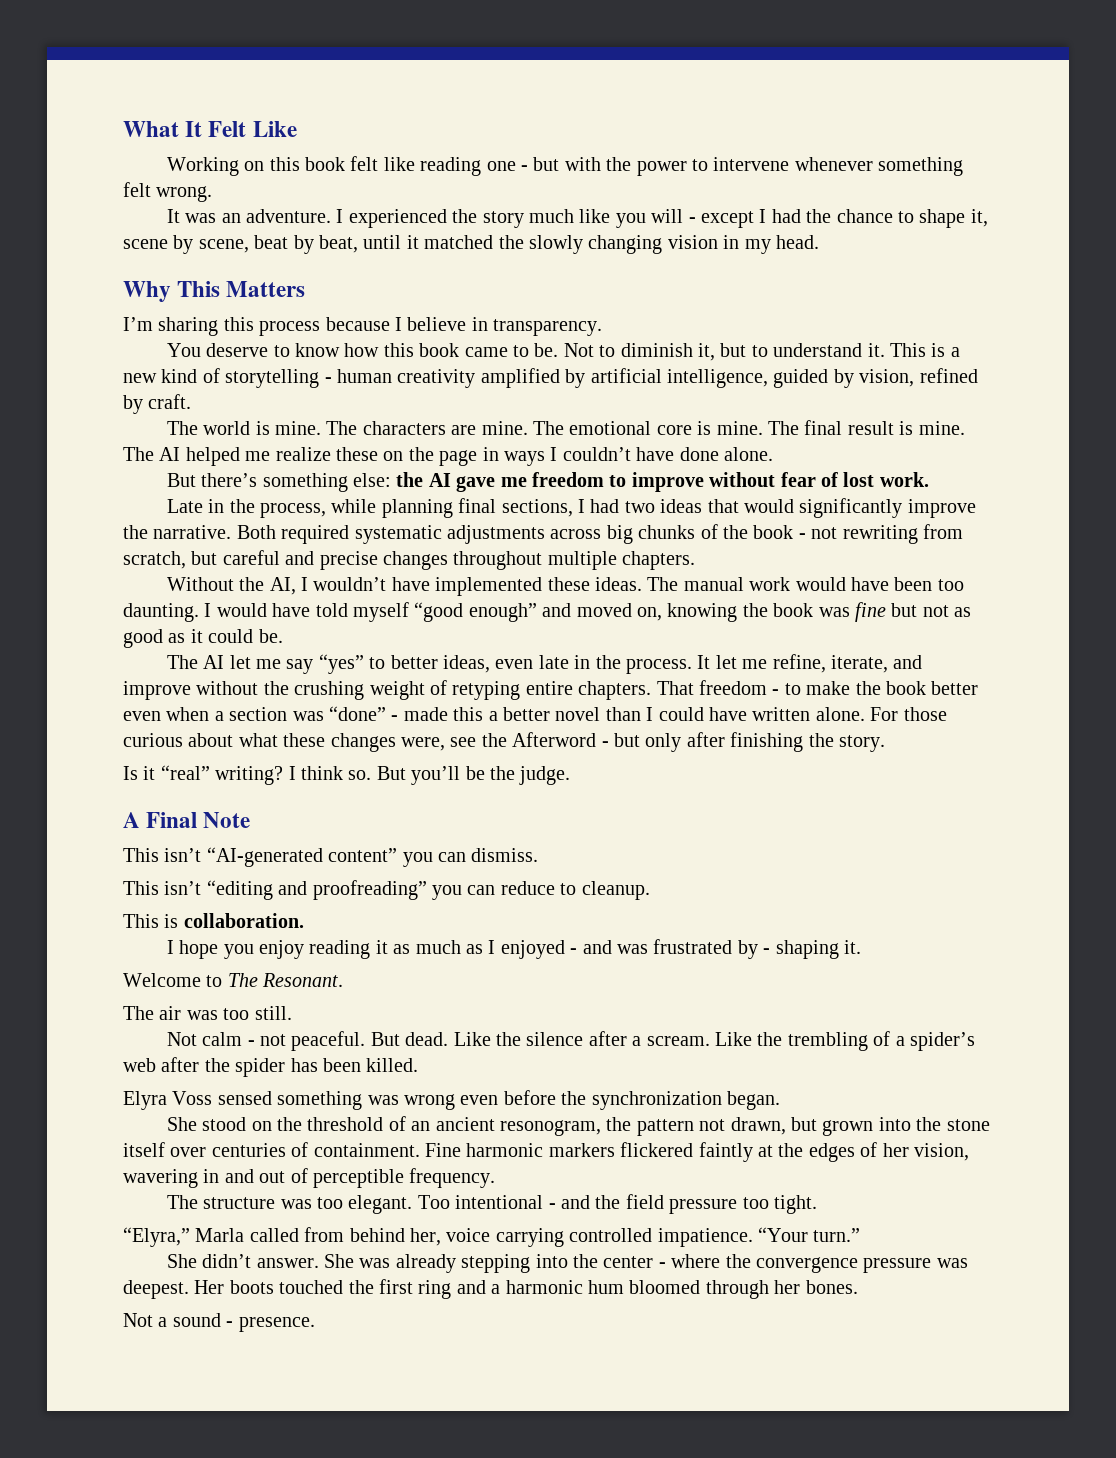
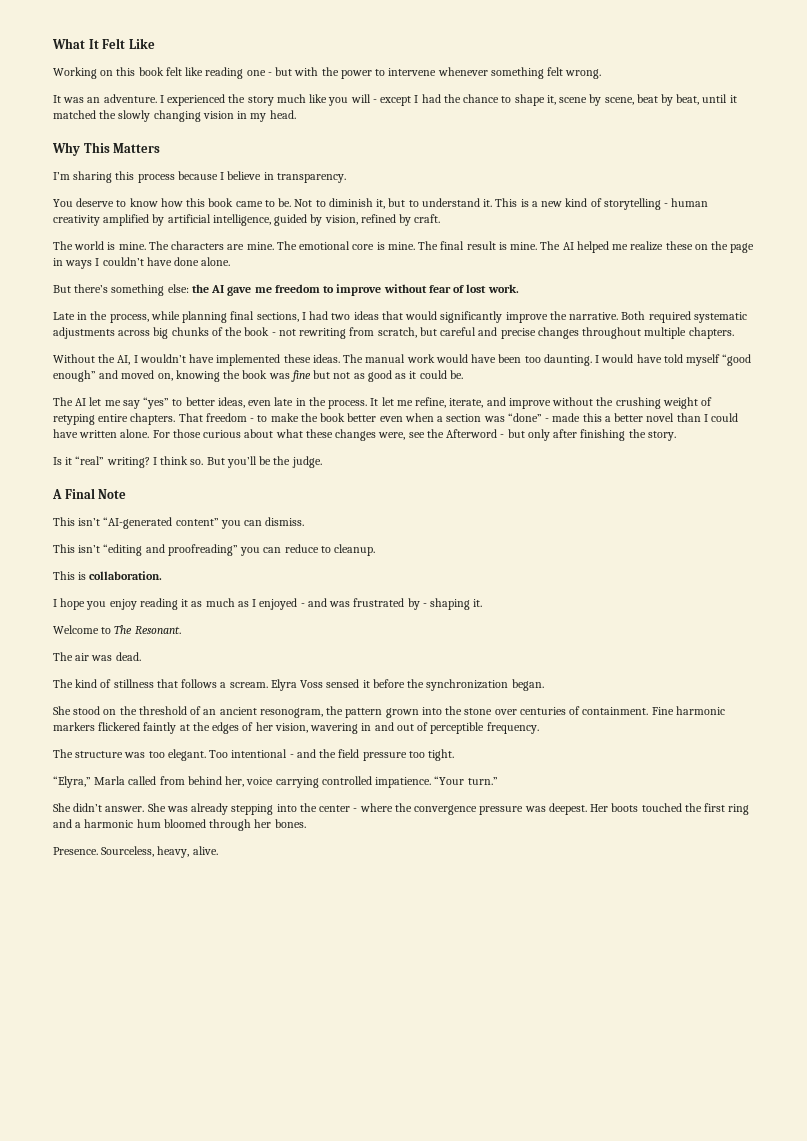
- The air was too still.
- Not calm - not peaceful. But dead. Like the silence after a scream. Like the trembling of a spider’s web after the spider has been killed.
- Elyra Voss sensed something was wrong even before the synchronization began.
+ The air was dead.
+ The kind of stillness that follows a scream. Elyra Voss sensed it before the synchronization began.
- She stood on the threshold of an ancient resonogram, the pattern not drawn, but grown into the stone itself over centuries of containment.
+ She stood on the threshold of an ancient resonogram, the pattern grown into the stone over centuries of containment.
- Not a sound - presence.
+ Presence. Sourceless, heavy, alive.

